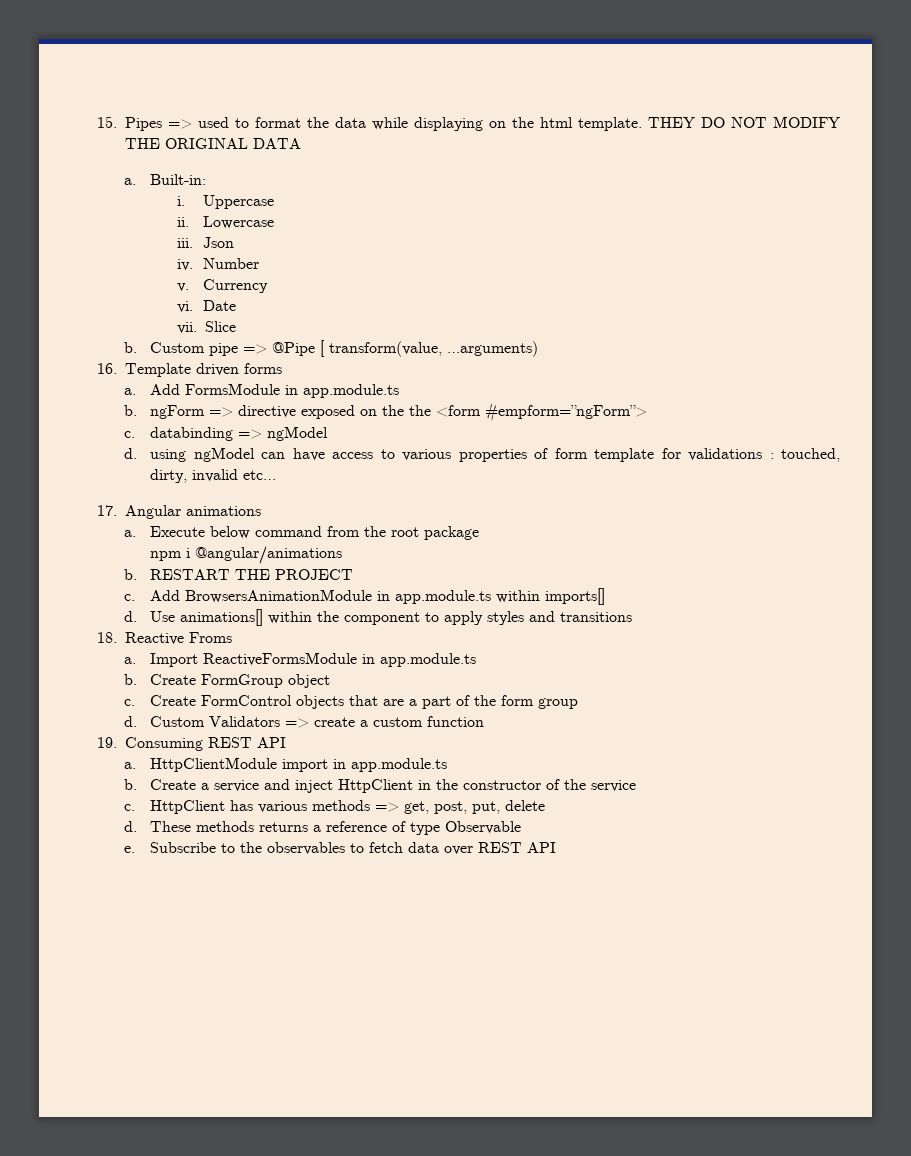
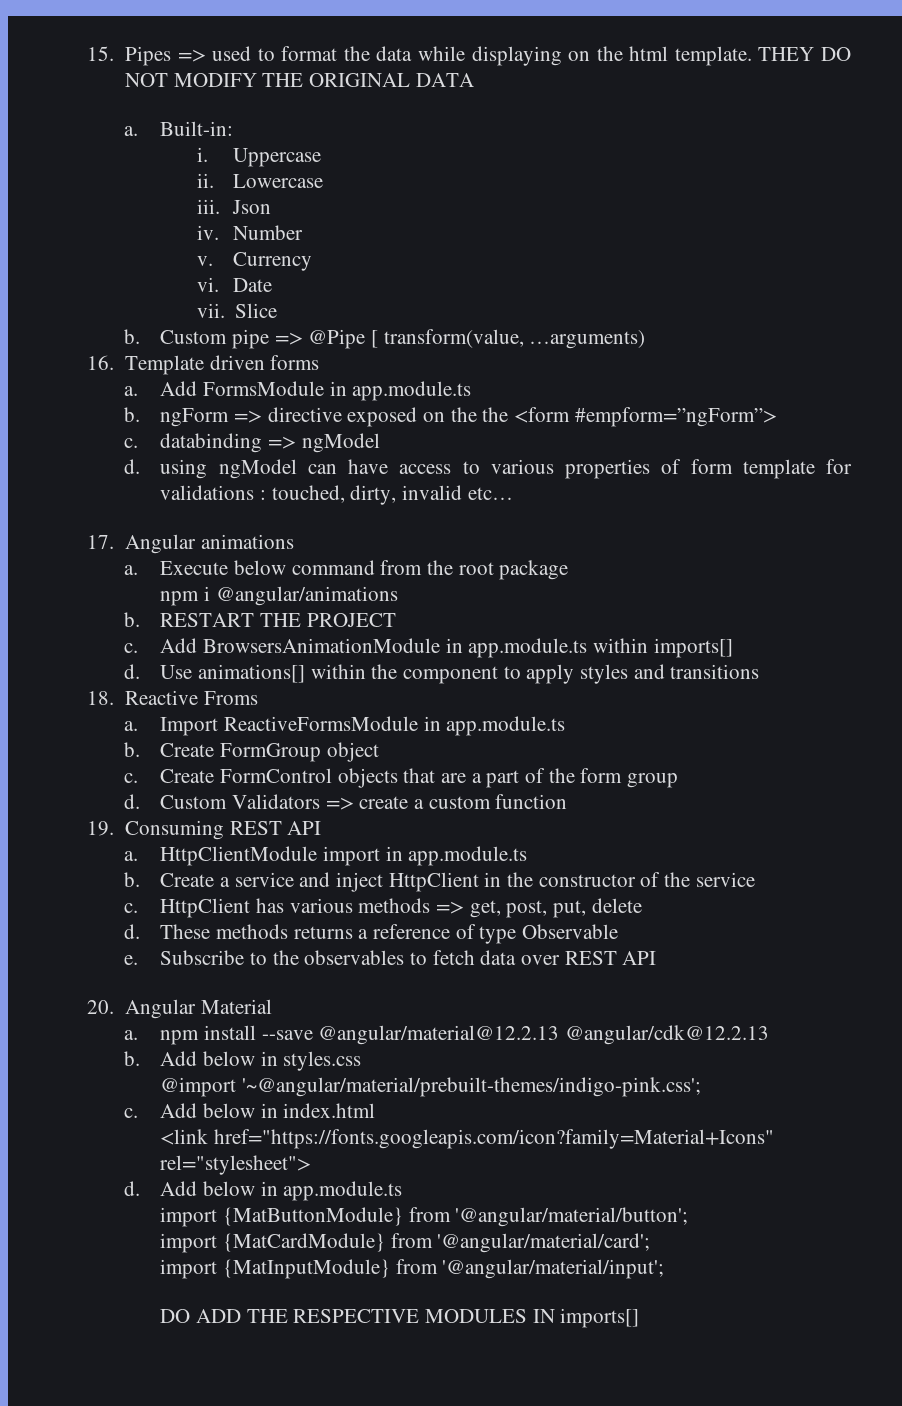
+ 20. Angular Material
+ a. npm install --save @angular/material@12.2.13 @angular/cdk@12.2.13
+ b. Add below in styles.css
+ @import '~@angular/material/prebuilt-themes/indigo-pink.css';
+ c. Add below in index.html
+ <link href="https://fonts.googleapis.com/icon?family=Material+Icons" rel="stylesheet">
+ d. Add below in app.module.ts
+ import {MatButtonModule} from '@angular/material/button';
+ import {MatCardModule} from '@angular/material/card';
+ import {MatInputModule} from '@angular/material/input';
+ DO ADD THE RESPECTIVE MODULES IN imports[]

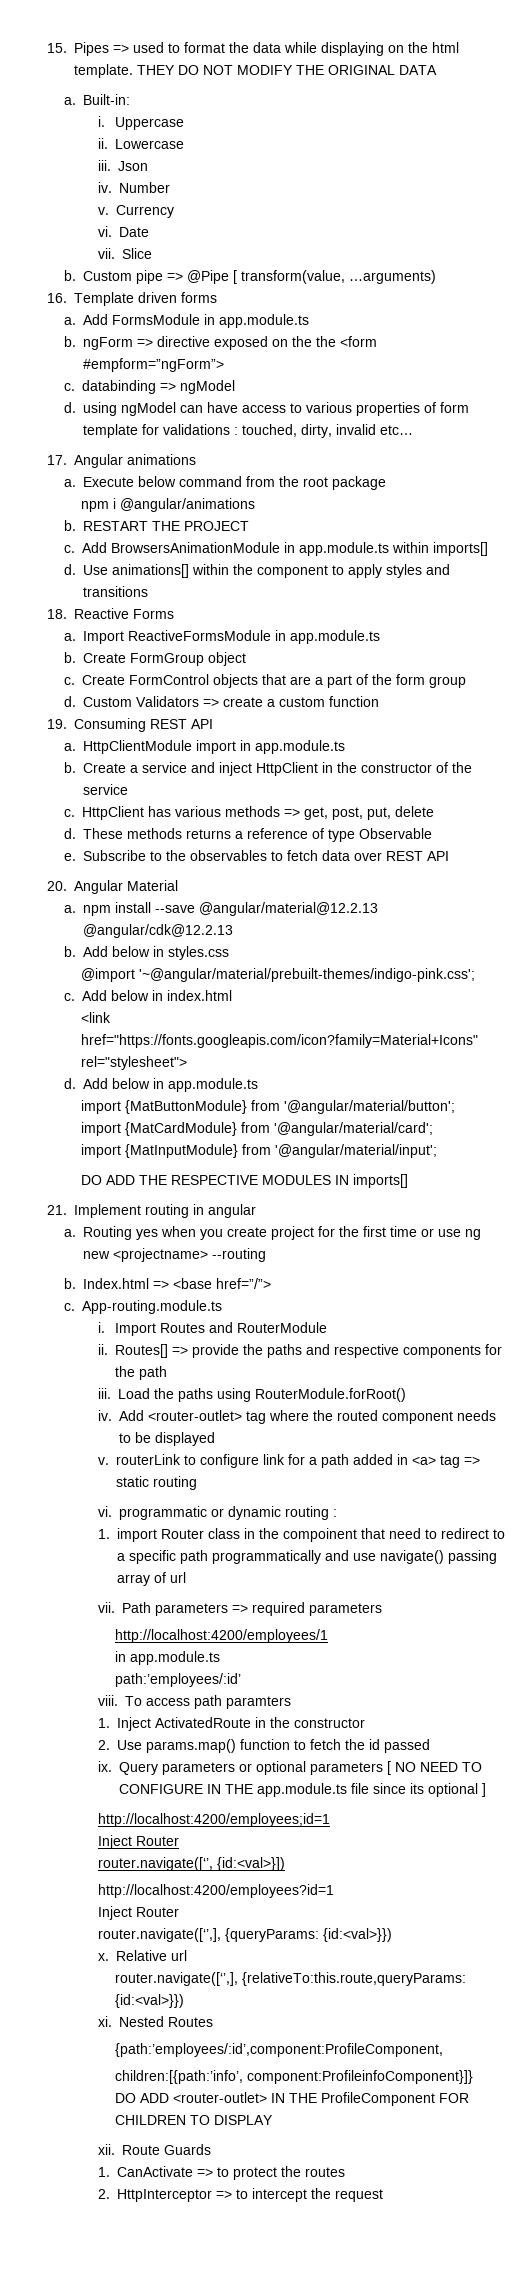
- 18. Reactive Froms
+ 18. Reactive Forms
+ 21. Implement routing in angular
+ a. Routing yes when you create project for the first time or use ng new <projectname> --routing
+ b. Index.html => <base href=”/”>
+ c. App-routing.module.ts
+ i. Import Routes and RouterModule
+ ii. Routes[] => provide the paths and respective components for the path
+ iii. Load the paths using RouterModule.forRoot()
+ iv. Add <router-outlet> tag where the routed component needs to be displayed
+ v. routerLink to configure link for a path added in <a> tag => static routing
+ vi. programmatic or dynamic routing :
+ 1. import Router class in the compoinent that need to redirect to a specific path programmatically and use navigate() passing array of url
+ vii. Path parameters => required parameters
+ http://localhost:4200/employees/1
+ in app.module.ts
+ path:’employees/:id’
+ viii. To access path paramters
+ 1. Inject ActivatedRoute in the constructor
+ 2. Use params.map() function to fetch the id passed
+ ix. Query parameters or optional parameters [ NO NEED TO CONFIGURE IN THE app.module.ts file since its optional ]
+ http://localhost:4200/employees;id=1
+ Inject Router
+ router.navigate([‘’, {id:<val>}])
+ http://localhost:4200/employees?id=1
+ Inject Router
+ router.navigate([‘’,], {queryParams: {id:<val>}})
+ x. Relative url
+ router.navigate([‘’,], {relativeTo:this.route,queryParams: {id:<val>}})
+ xi. Nested Routes
+ {path:’employees/:id’,component:ProfileComponent,
+ children:[{path:’info’, component:ProfileinfoComponent}]}
+ DO ADD <router-outlet> IN THE ProfileComponent FOR CHILDREN TO DISPLAY
+ xii. Route Guards
+ 1. CanActivate => to protect the routes
+ 2. HttpInterceptor => to intercept the request

